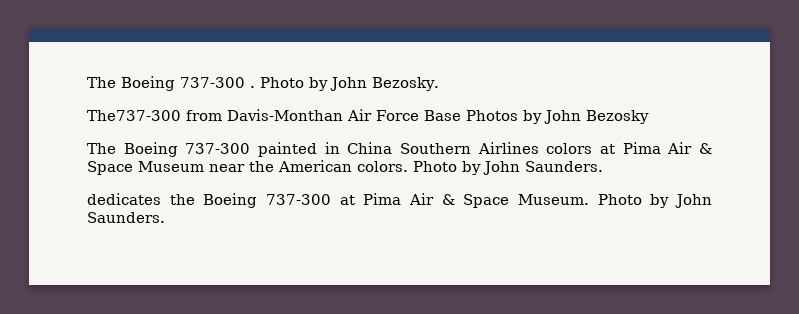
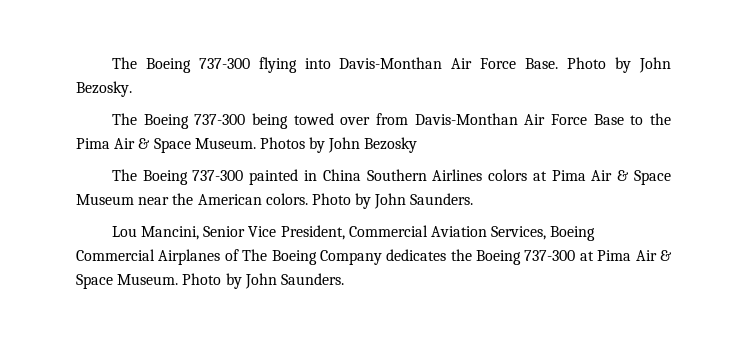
- The Boeing 737-300 . Photo by John Bezosky.
- The737-300 from Davis-Monthan Air Force Base Photos by John Bezosky
+ The Boeing 737-300 flying into Davis-Monthan Air Force Base. Photo by John Bezosky.
+ The Boeing 737-300 being towed over from Davis-Monthan Air Force Base to the Pima Air & Space Museum. Photos by John Bezosky
- dedicates the Boeing 737-300 at Pima Air & Space Museum.
+ Lou Mancini, Senior Vice President, Commercial Aviation Services, Boeing Commercial Airplanes of The Boeing Company dedicates the Boeing 737-300 at Pima Air & Space Museum.

